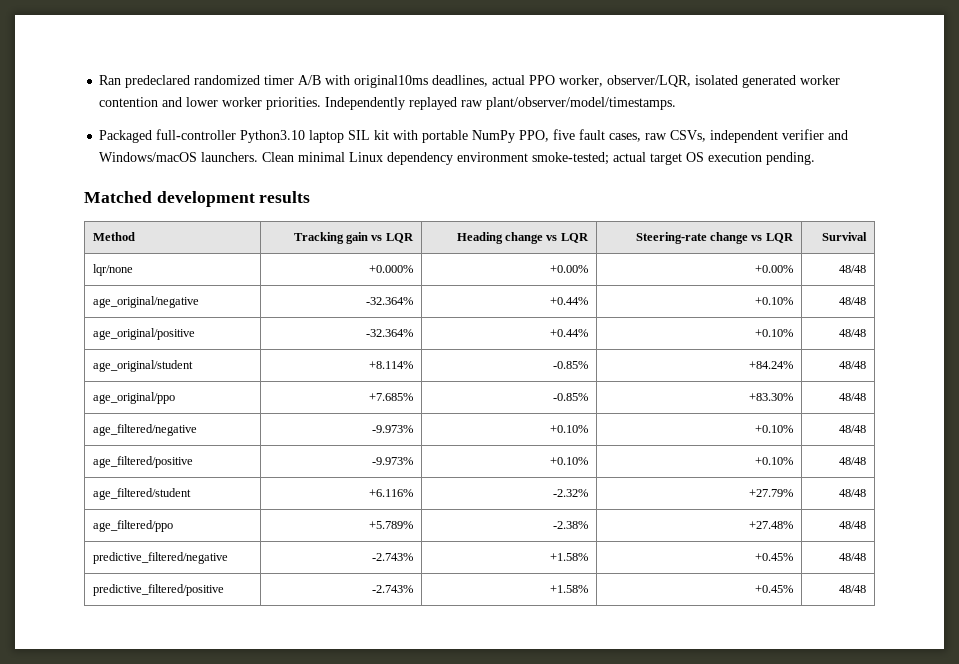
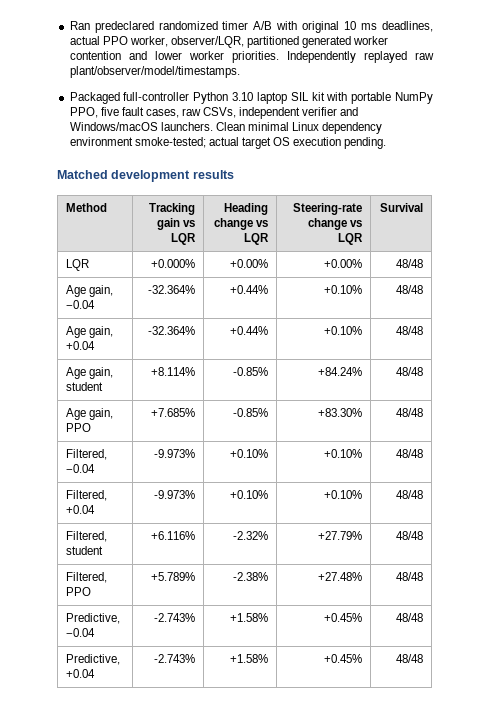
- Ran predeclared randomized timer A/B with original10ms deadlines, actual PPO worker, observer/LQR, isolated generated worker contention and lower worker priorities.
+ Ran predeclared randomized timer A/B with original 10 ms deadlines, actual PPO worker, observer/LQR, partitioned generated worker contention and lower worker priorities.
- Packaged full-controller Python3.10 laptop SIL kit with portable NumPy PPO, five fault cases, raw CSVs, independent verifier and Windows/macOS launchers.
+ Packaged full-controller Python 3.10 laptop SIL kit with portable NumPy PPO, five fault cases, raw CSVs, independent verifier and Windows/macOS launchers.
- lqr/none | +0.000% | +0.00% | +0.00% | 48/48
+ LQR | +0.000% | +0.00% | +0.00% | 48/48
- age_original/negative | -32.364% | +0.44% | +0.10% | 48/48
- age_original/positive | -32.364% | +0.44% | +0.10% | 48/48
- age_original/student | +8.114% | -0.85% | +84.24% | 48/48
+ Age gain, −0.04 | -32.364% | +0.44% | +0.10% | 48/48
+ Age gain, +0.04 | -32.364% | +0.44% | +0.10% | 48/48
+ Age gain, student | +8.114% | -0.85% | +84.24% | 48/48
- age_original/ppo | +7.685% | -0.85% | +83.30% | 48/48
+ Age gain, PPO | +7.685% | -0.85% | +83.30% | 48/48
- age_filtered/negative | -9.973% | +0.10% | +0.10% | 48/48
- age_filtered/positive | -9.973% | +0.10% | +0.10% | 48/48
- age_filtered/student | +6.116% | -2.32% | +27.79% | 48/48
+ Filtered, −0.04 | -9.973% | +0.10% | +0.10% | 48/48
+ Filtered, +0.04 | -9.973% | +0.10% | +0.10% | 48/48
+ Filtered, student | +6.116% | -2.32% | +27.79% | 48/48
- age_filtered/ppo | +5.789% | -2.38% | +27.48% | 48/48
+ Filtered, PPO | +5.789% | -2.38% | +27.48% | 48/48
- predictive_filtered/negative | -2.743% | +1.58% | +0.45% | 48/48
+ Predictive, −0.04 | -2.743% | +1.58% | +0.45% | 48/48
- predictive_filtered/positive | -2.743% | +1.58% | +0.45% | 48/48
+ Predictive, +0.04 | -2.743% | +1.58% | +0.45% | 48/48

